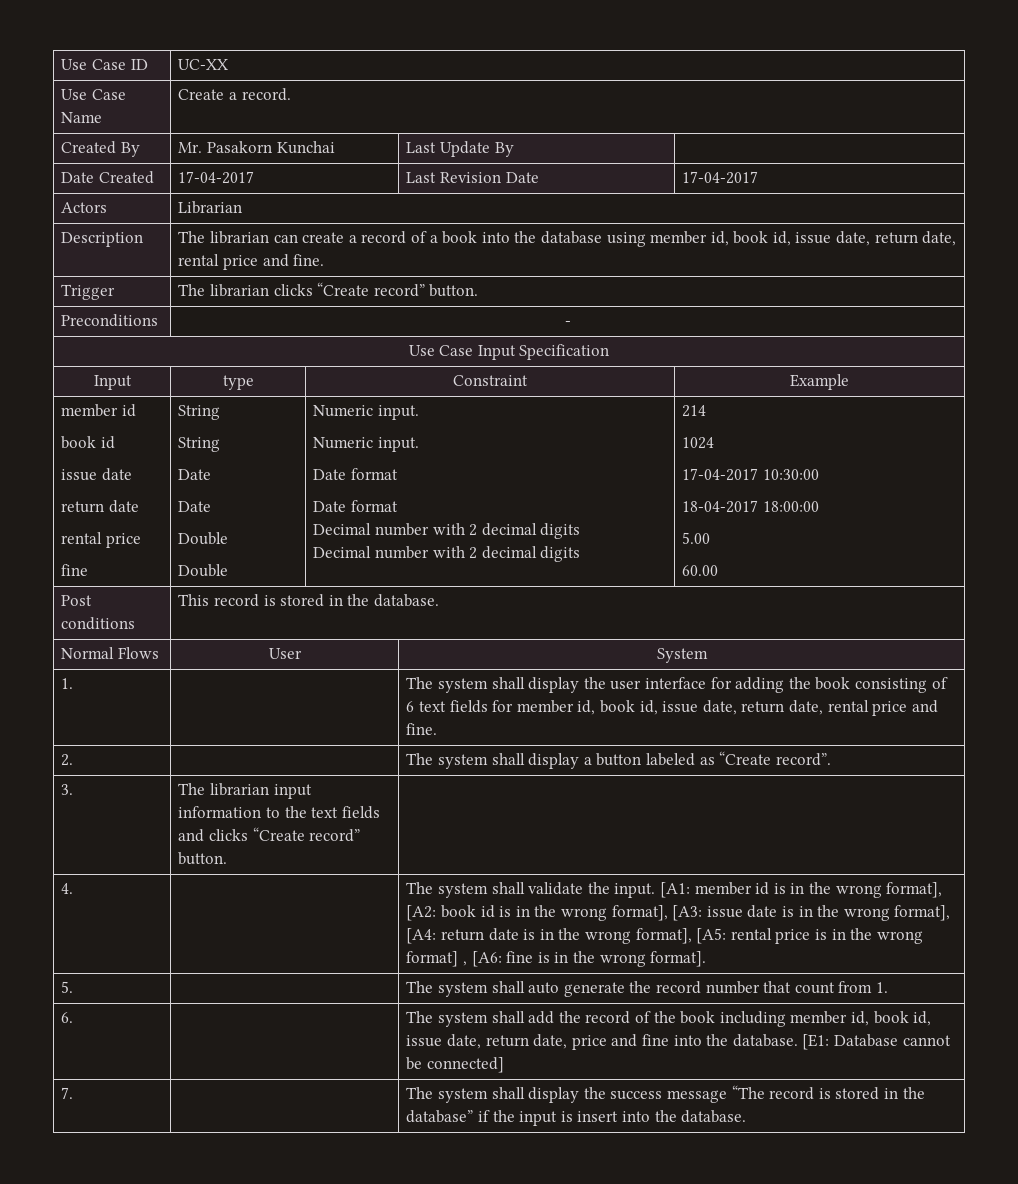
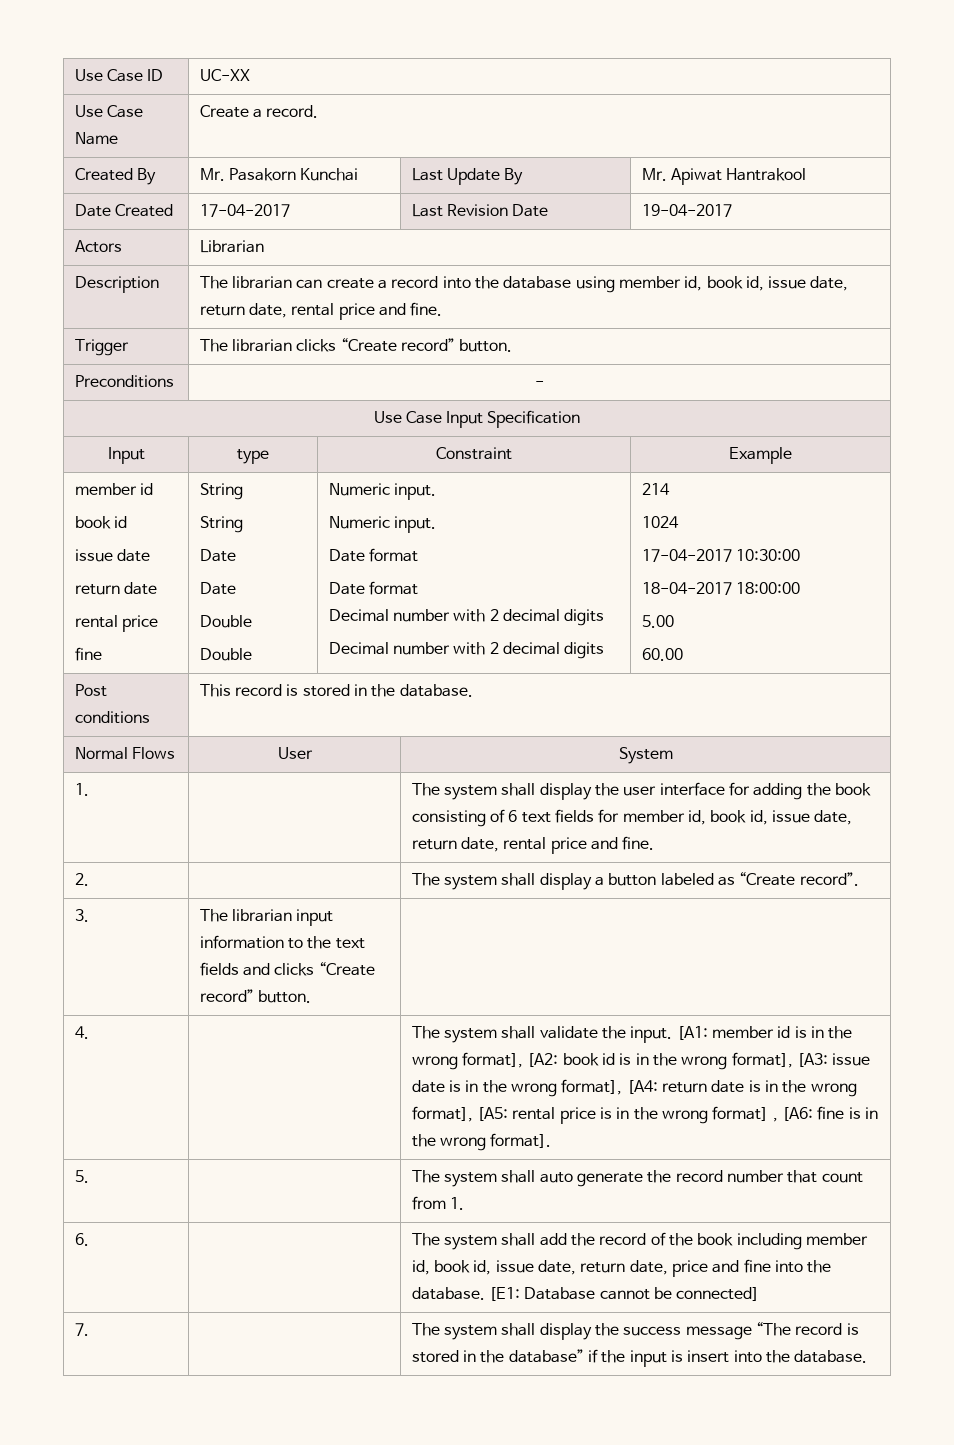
- Created By | Mr. Pasakorn Kunchai | Last Update By |
+ Created By | Mr. Pasakorn Kunchai | Last Update By | Mr. Apiwat Hantrakool
- Date Created | 17-04-2017 | Last Revision Date | 17-04-2017
+ Date Created | 17-04-2017 | Last Revision Date | 19-04-2017
- Description | The librarian can create a record of a book into the database using member id, book id, issue date, return date, rental price and fine.
+ Description | The librarian can create a record into the database using member id, book id, issue date, return date, rental price and fine.

